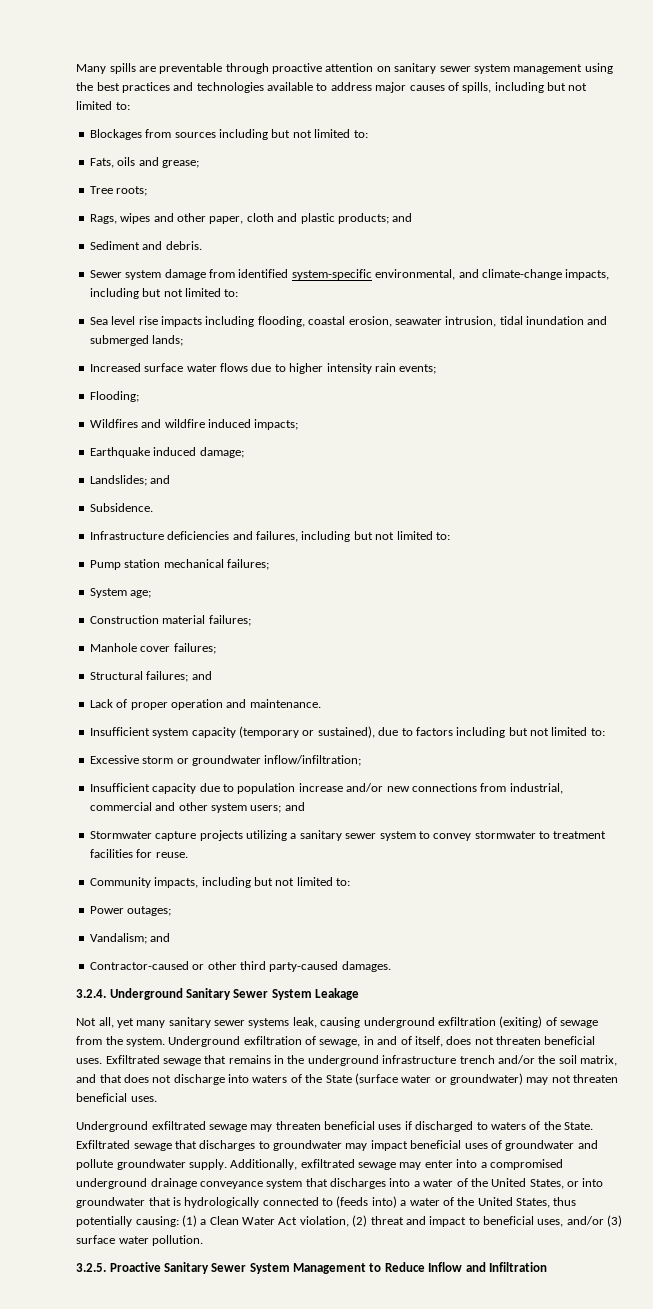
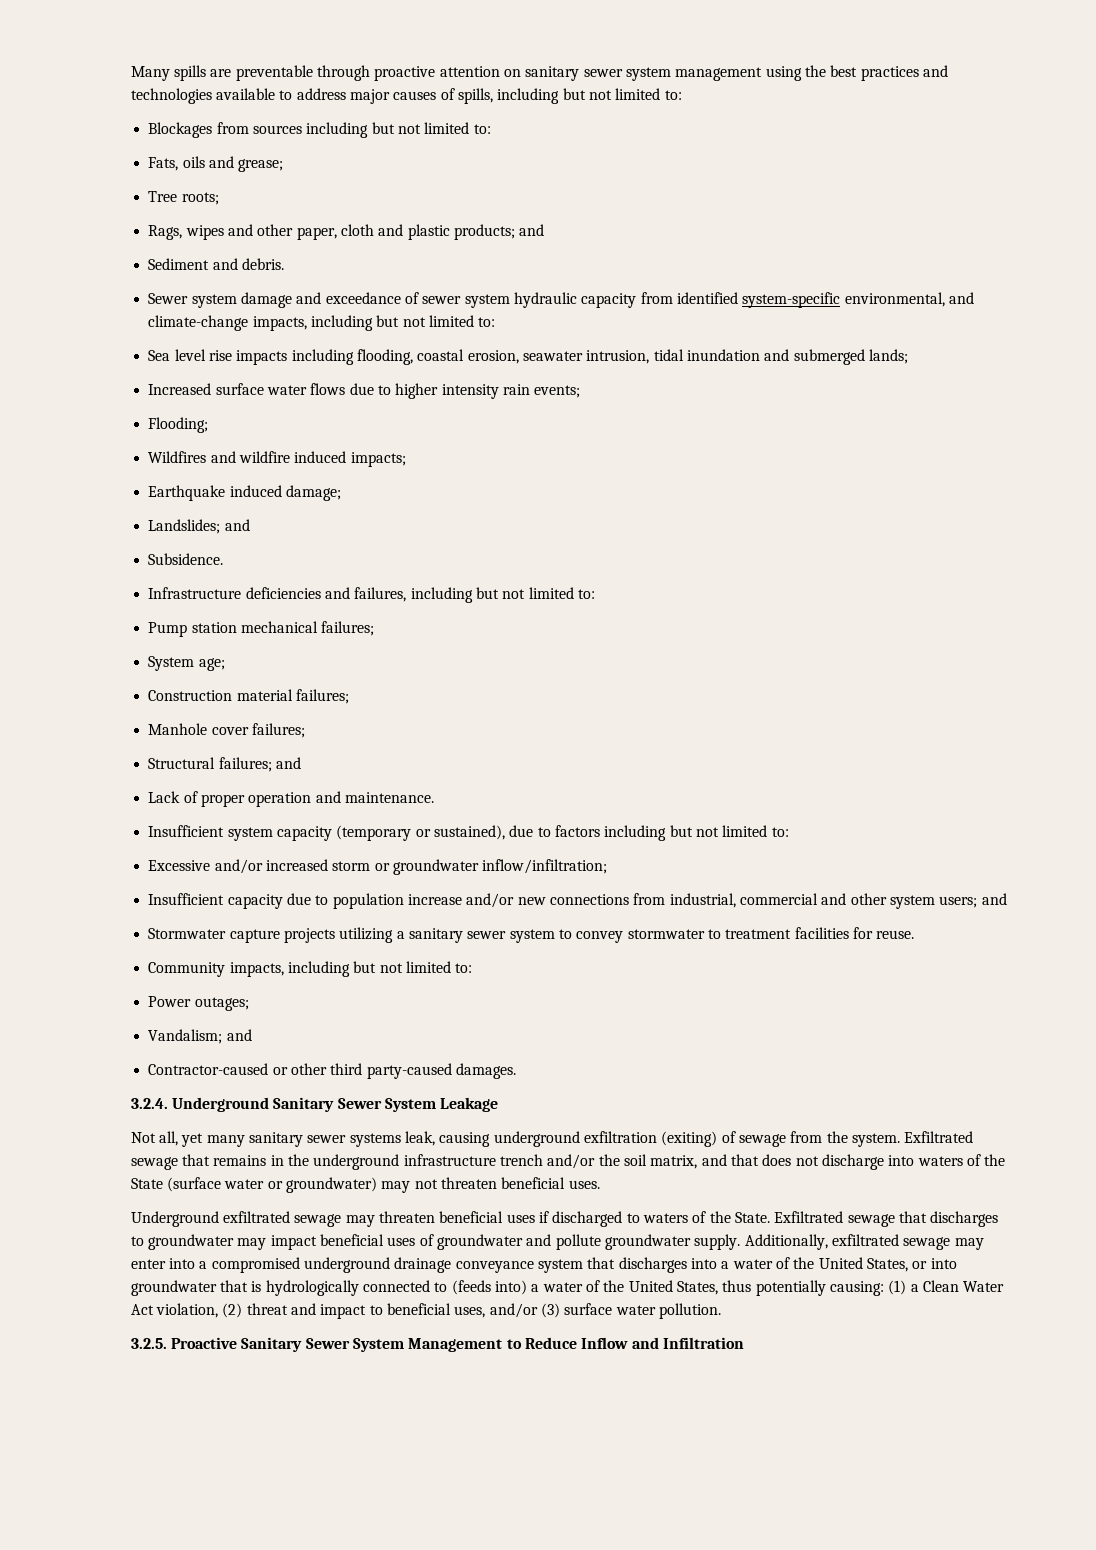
- Sewer system damage from identified system-specific environmental, and climate-change impacts, including but not limited to:
+ Sewer system damage and exceedance of sewer system hydraulic capacity from identified system-specific environmental, and climate-change impacts, including but not limited to:
- Excessive storm or groundwater inflow/infiltration;
+ Excessive and/or increased storm or groundwater inflow/infiltration;
- Underground exfiltration of sewage, in and of itself, does not threaten beneficial uses.

